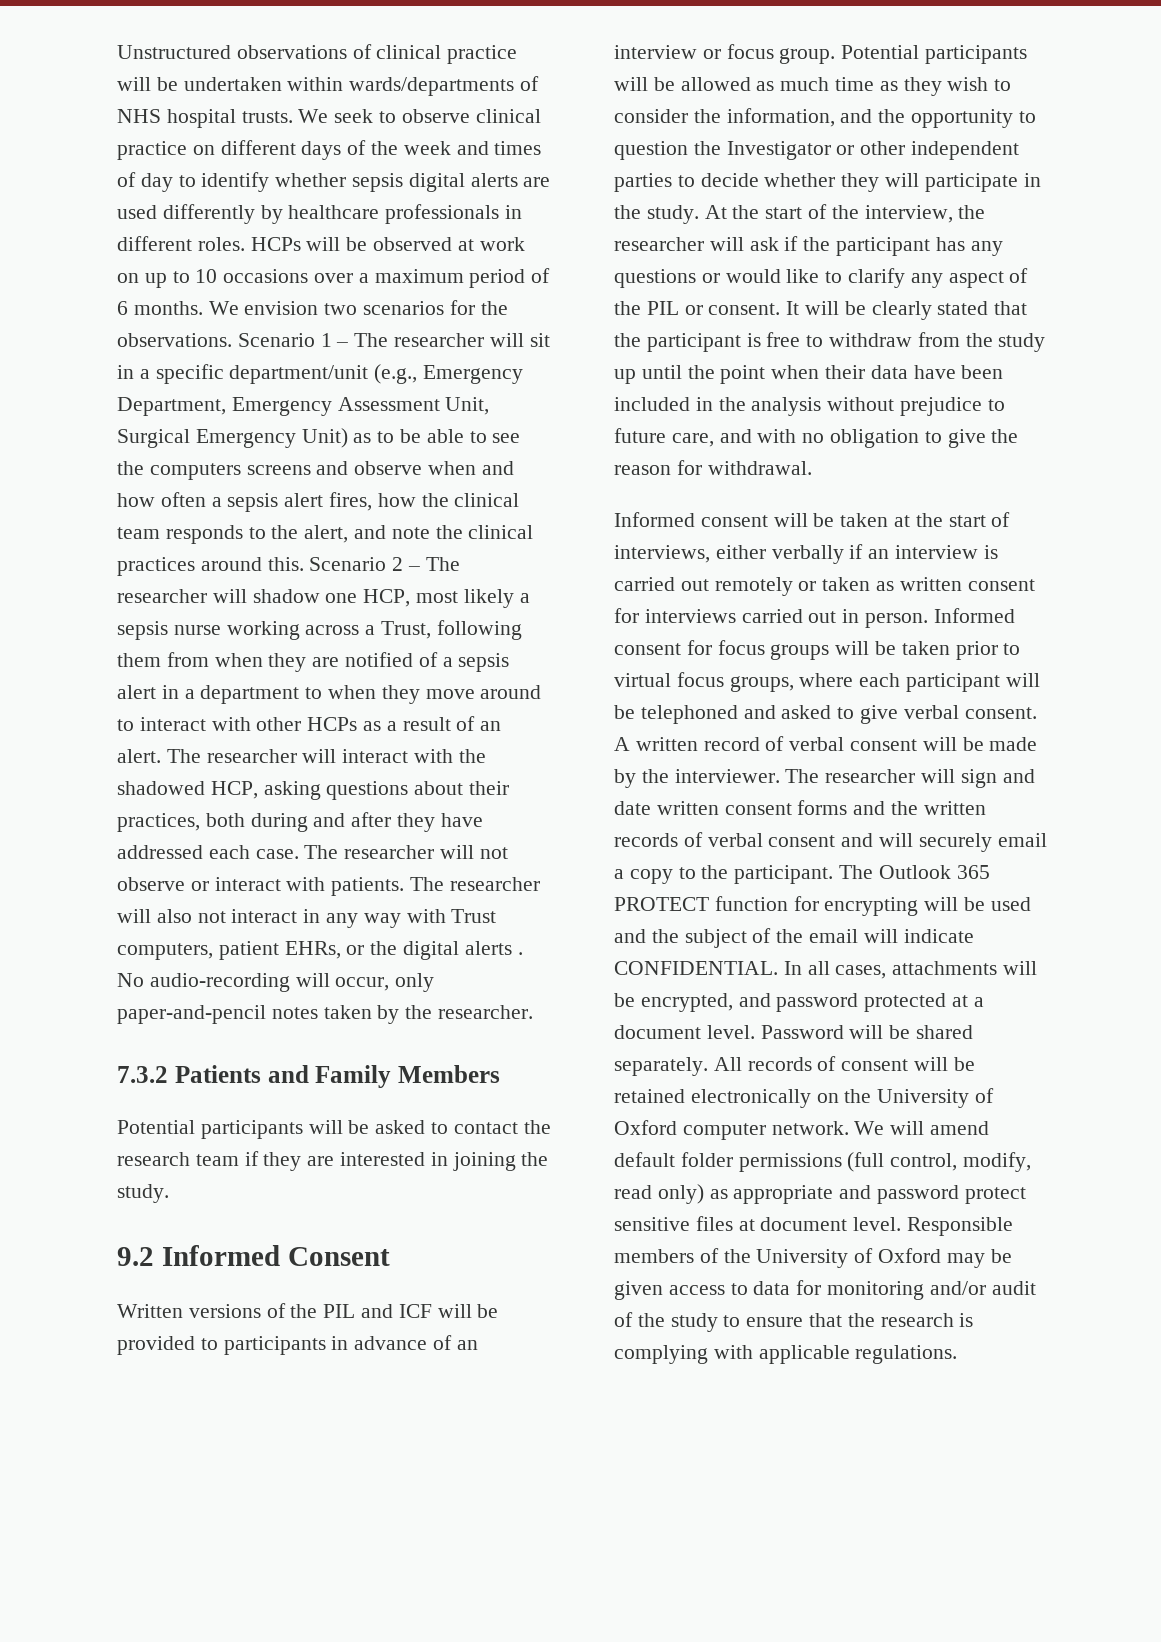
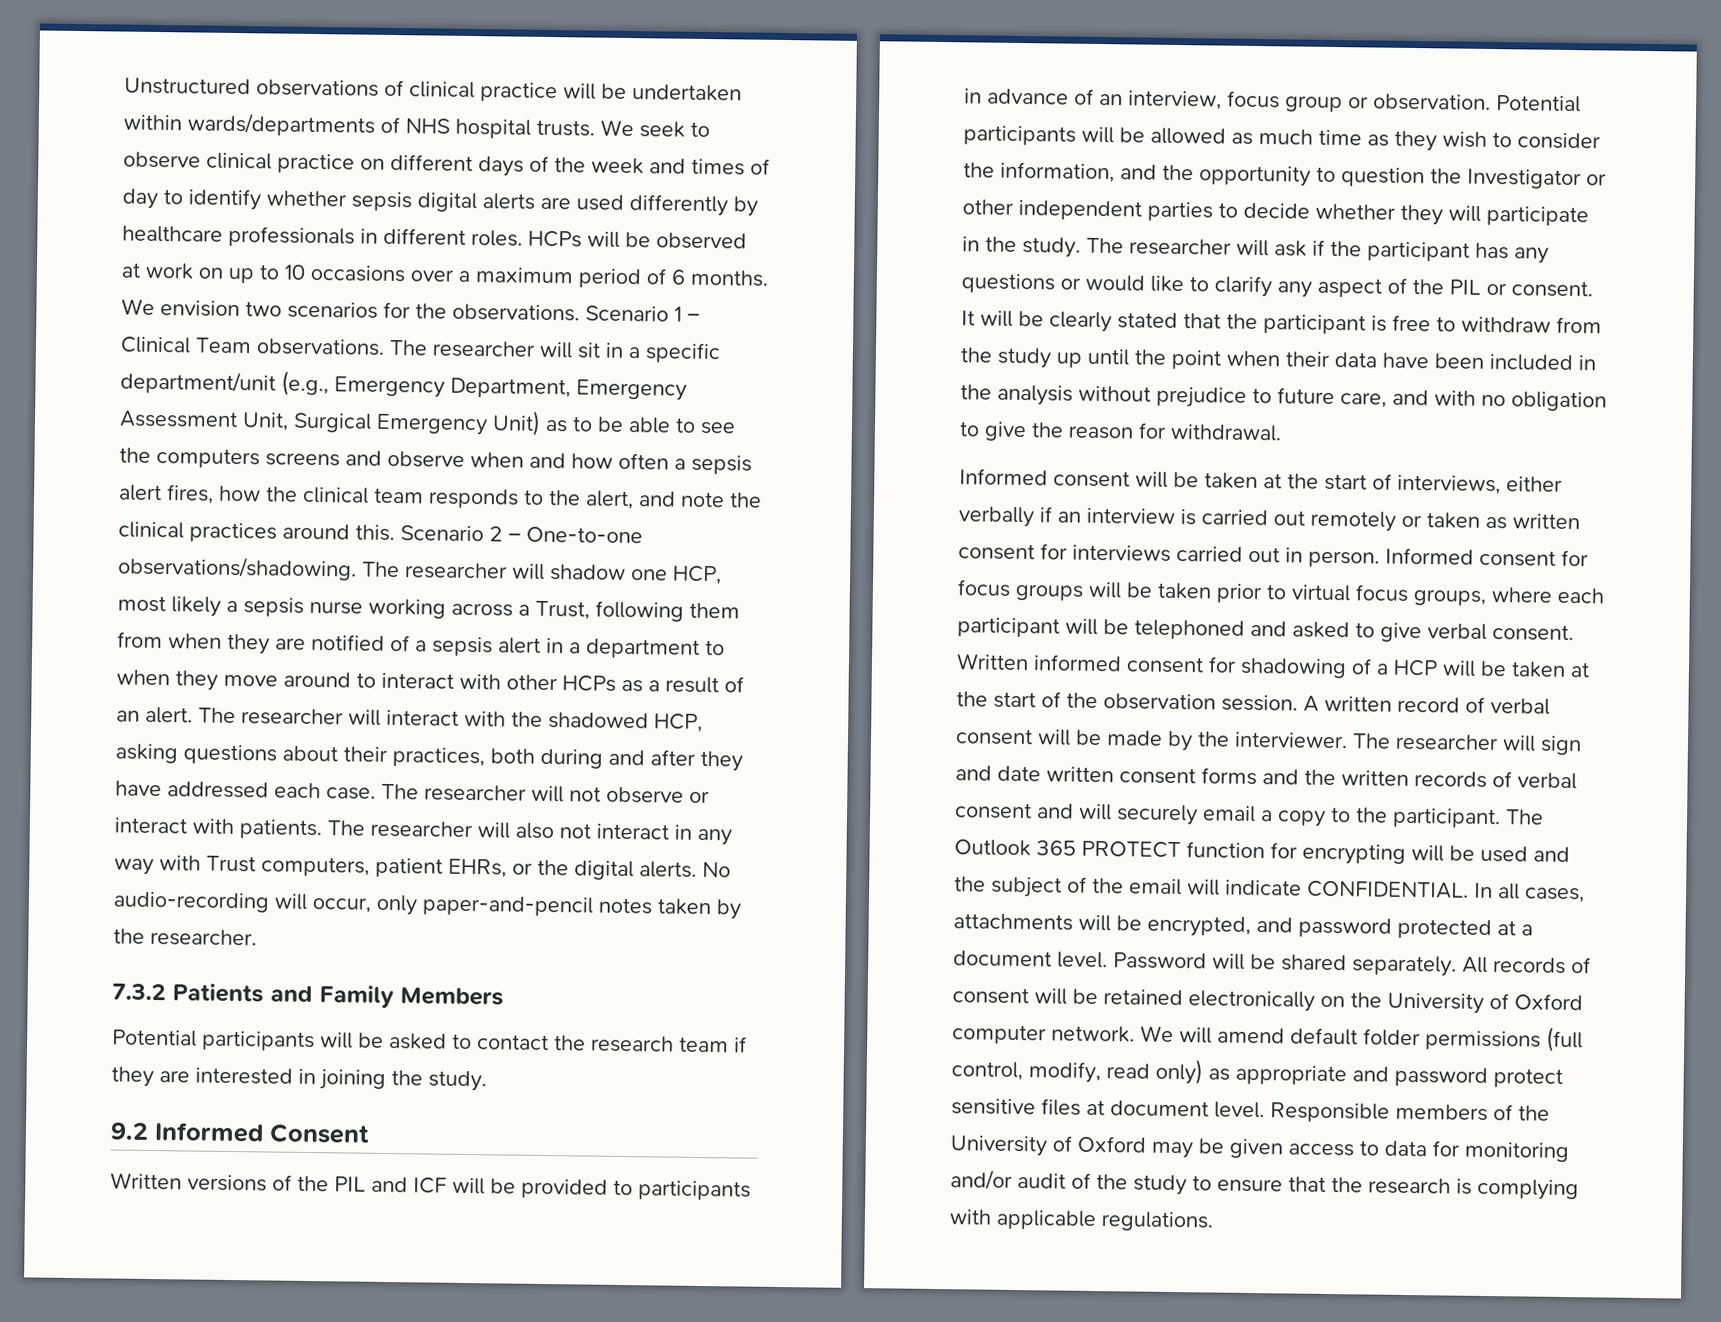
- Scenario 1 – The researcher will sit in a specific department/unit (e.g., Emergency Department, Emergency Assessment Unit, Surgical Emergency Unit) as to be able to see the computers screens and observe when and how often a sepsis alert fires, how the clinical team responds to the alert, and note the clinical practices around this.
+ Scenario 1 – Clinical Team observations. The researcher will sit in a specific department/unit (e.g., Emergency Department, Emergency Assessment Unit, Surgical Emergency Unit) as to be able to see the computers screens and observe when and how often a sepsis alert fires, how the clinical team responds to the alert, and note the clinical practices around this.
- Scenario 2 – The researcher will shadow one HCP, most likely a sepsis nurse working across a Trust, following them from when they are notified of a sepsis alert in a department to when they move around to interact with other HCPs as a result of an alert.
+ Scenario 2 – One-to-one observations/shadowing. The researcher will shadow one HCP, most likely a sepsis nurse working across a Trust, following them from when they are notified of a sepsis alert in a department to when they move around to interact with other HCPs as a result of an alert.
- The researcher will also not interact in any way with Trust computers, patient EHRs, or the digital alerts .
+ The researcher will also not interact in any way with Trust computers, patient EHRs, or the digital alerts.
- Written versions of the PIL and ICF will be provided to participants in advance of an interview or focus group.
+ Written versions of the PIL and ICF will be provided to participants in advance of an interview, focus group or observation.
- At the start of the interview, the researcher will ask if the participant has any questions or would like to clarify any aspect of the PIL or consent.
+ The researcher will ask if the participant has any questions or would like to clarify any aspect of the PIL or consent.
+ Written informed consent for shadowing of a HCP will be taken at the start of the observation session.

